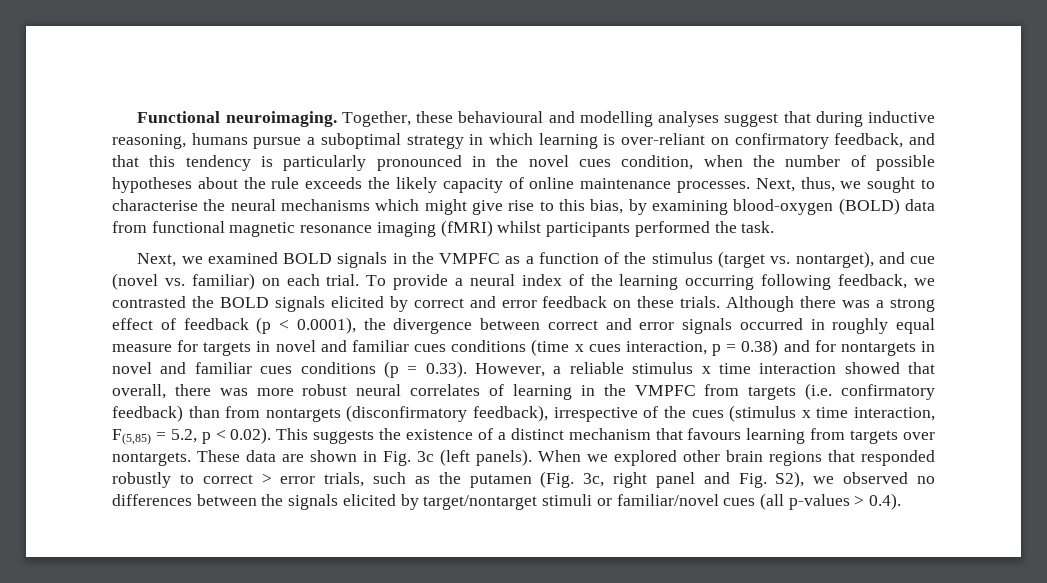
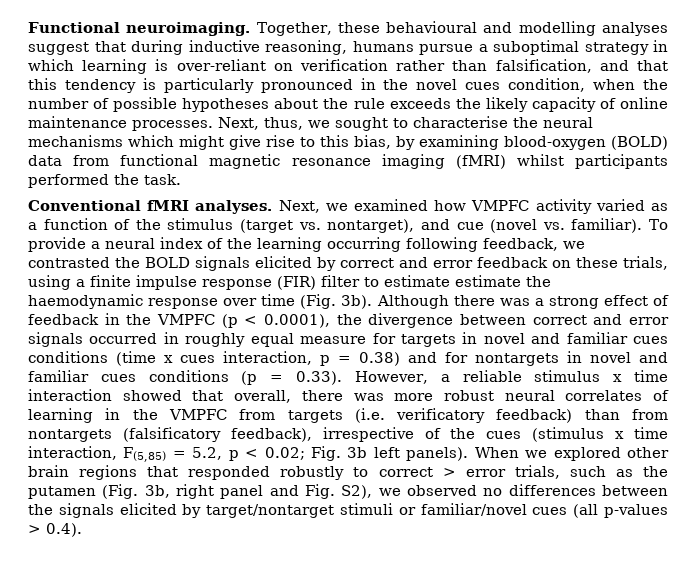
- Together, these behavioural and modelling analyses suggest that during inductive reasoning, humans pursue a suboptimal strategy in which learning is over-reliant on confirmatory feedback, and that this tendency is particularly pronounced in the novel cues condition, when the number of possible hypotheses about the rule exceeds the likely capacity of online maintenance processes.
+ Together, these behavioural and modelling analyses suggest that during inductive reasoning, humans pursue a suboptimal strategy in which learning is over-reliant on verification rather than falsification, and that this tendency is particularly pronounced in the novel cues condition, when the number of possible hypotheses about the rule exceeds the likely capacity of online maintenance processes.
- Next, we examined BOLD signals in the VMPFC as a function of the stimulus (target vs. nontarget), and cue (novel vs. familiar) on each trial.
+ Conventional fMRI analyses. Next, we examined how VMPFC activity varied as a function of the stimulus (target vs. nontarget), and cue (novel vs. familiar).
- To provide a neural index of the learning occurring following feedback, we contrasted the BOLD signals elicited by correct and error feedback on these trials.
+ To provide a neural index of the learning occurring following feedback, we contrasted the BOLD signals elicited by correct and error feedback on these trials, using a finite impulse response (FIR) filter to estimate estimate the haemodynamic response over time (Fig. 3b).
- Although there was a strong effect of feedback (p < 0.0001), the divergence between correct and error signals occurred in roughly equal measure for targets in novel and familiar cues conditions (time x cues interaction, p = 0.38) and for nontargets in novel and familiar cues conditions (p = 0.33). However, a reliable stimulus x time interaction showed that overall, there was more robust neural correlates of learning in the VMPFC from targets (i.e. confirmatory feedback) than from nontargets (disconfirmatory feedback), irrespective of the cues (stimulus x time interaction, F(5,85) = 5.2, p < 0.02). This suggests the existence of a distinct mechanism that favours learning from targets over nontargets. These data are shown in Fig. 3c (left panels).
+ Although there was a strong effect of feedback in the VMPFC (p < 0.0001), the divergence between correct and error signals occurred in roughly equal measure for targets in novel and familiar cues conditions (time x cues interaction, p = 0.38) and for nontargets in novel and familiar cues conditions (p = 0.33). However, a reliable stimulus x time interaction showed that overall, there was more robust neural correlates of learning in the VMPFC from targets (i.e. verificatory feedback) than from nontargets (falsificatory feedback), irrespective of the cues (stimulus x time interaction, F(5,85) = 5.2, p < 0.02; Fig. 3b left panels).
- When we explored other brain regions that responded robustly to correct > error trials, such as the putamen (Fig. 3c, right panel and Fig. S2), we observed no differences between the signals elicited by target/nontarget stimuli or familiar/novel cues (all p-values > 0.4).
+ When we explored other brain regions that responded robustly to correct > error trials, such as the putamen (Fig. 3b, right panel and Fig. S2), we observed no differences between the signals elicited by target/nontarget stimuli or familiar/novel cues (all p-values > 0.4).

